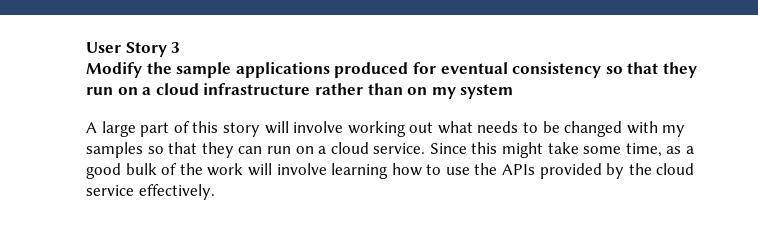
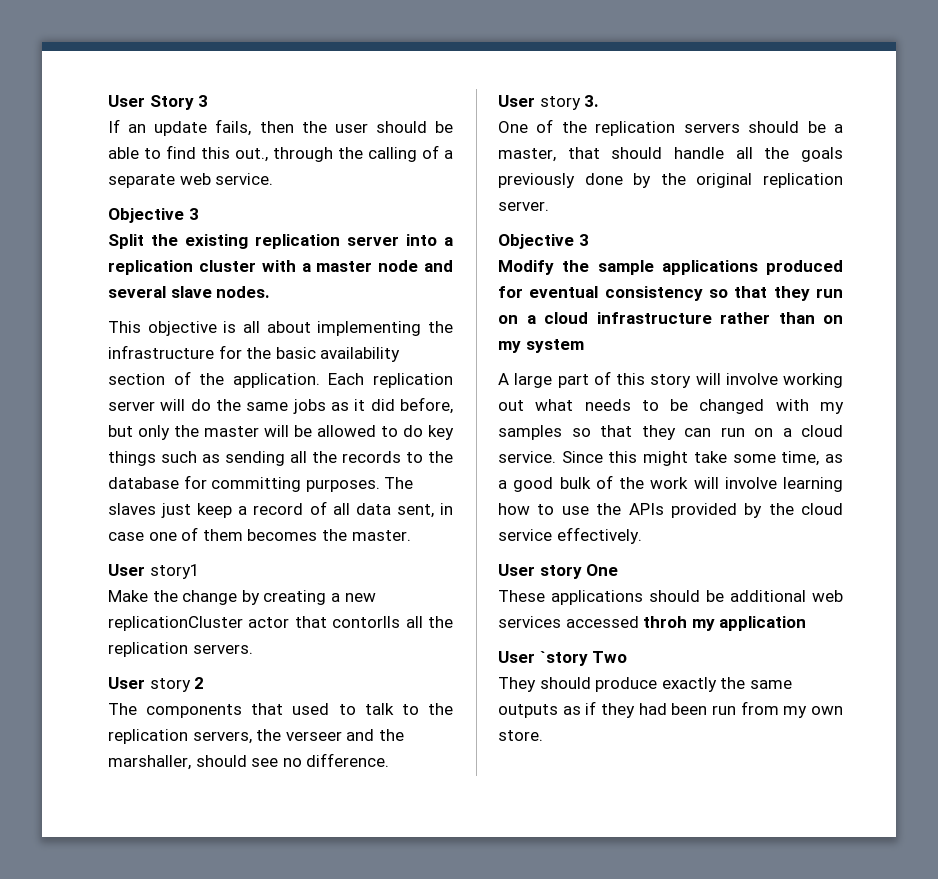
+ If an update fails, then the user should be able to find this out., through the calling of a separate web service.
+ Objective 3
+ Split the existing replication server into a replication cluster with a master node and several slave nodes.
+ This objective is all about implementing the infrastructure for the basic availability section of the application. Each replication server will do the same jobs as it did before, but only the master will be allowed to do key things such as sending all the records to the database for committing purposes. The slaves just keep a record of all data sent, in case one of them becomes the master.
+ User story1
+ Make the change by creating a new replicationCluster actor that contorlls all the replication servers.
+ User story 2
+ The components that used to talk to the replication servers, the verseer and the marshaller, should see no difference.
+ User story 3.
+ One of the replication servers should be a master, that should handle all the goals previously done by the original replication server.
+ Objective 3
+ User story One
+ These applications should be additional web services accessed throh my application
+ User `story Two
+ They should produce exactly the same outputs as if they had been run from my own store.

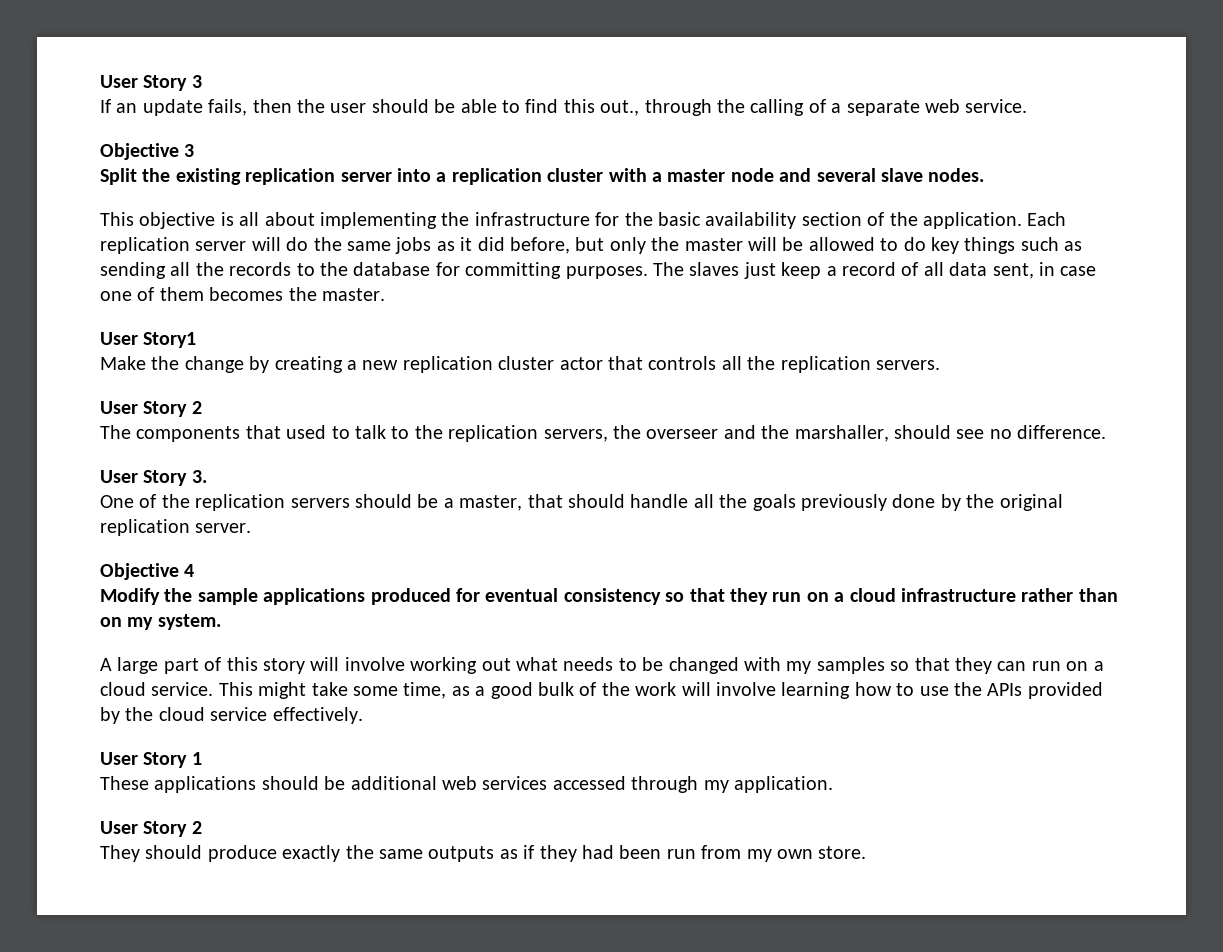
- User story1
+ User Story1
- Make the change by creating a new replicationCluster actor that contorlls all the replication servers.
- User story 2
+ Make the change by creating a new replication cluster actor that controls all the replication servers.
+ User Story 2
- The components that used to talk to the replication servers, the verseer and the marshaller, should see no difference.
+ The components that used to talk to the replication servers, the overseer and the marshaller, should see no difference.
- User story 3.
+ User Story 3.
  One of the replication servers should be a master, that should handle all the goals previously done by the original replication server.
- Objective 3
+ Objective 4
- Modify the sample applications produced for eventual consistency so that they run on a cloud infrastructure rather than on my system
+ Modify the sample applications produced for eventual consistency so that they run on a cloud infrastructure rather than on my system.
- Since this might take some time, as a good bulk of the work will involve learning how to use the APIs provided by the cloud service effectively.
+ This might take some time, as a good bulk of the work will involve learning how to use the APIs provided by the cloud service effectively.
- User story One
+ User Story 1
- These applications should be additional web services accessed throh my application
- User `story Two
+ These applications should be additional web services accessed through my application.
+ User Story 2

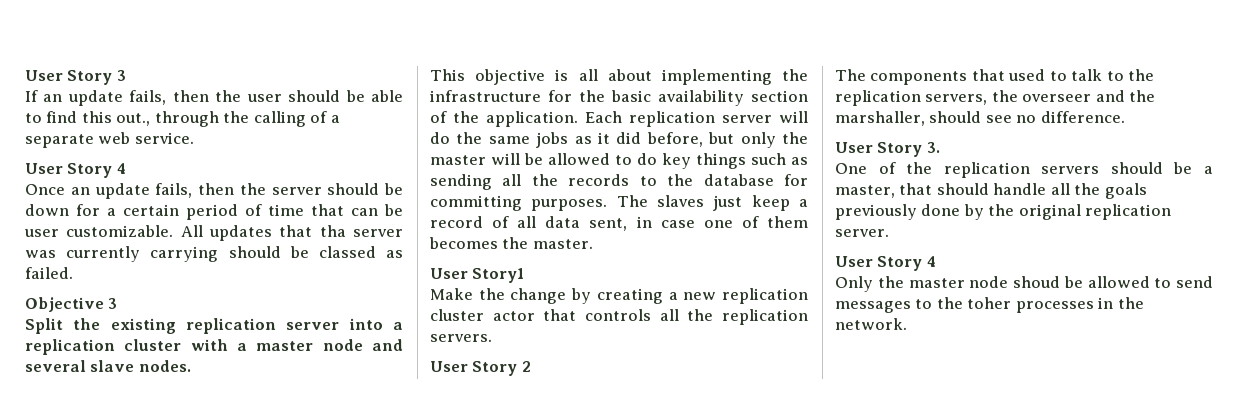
  If an update fails, then the user should be able to find this out., through the calling of a separate web service.
+ User Story 4
+ Once an update fails, then the server should be down for a certain period of time that can be user customizable. All updates that tha server was currently carrying should be classed as failed.
  One of the replication servers should be a master, that should handle all the goals previously done by the original replication server.
- Objective 4
- Modify the sample applications produced for eventual consistency so that they run on a cloud infrastructure rather than on my system.
- A large part of this story will involve working out what needs to be changed with my samples so that they can run on a cloud service. This might take some time, as a good bulk of the work will involve learning how to use the APIs provided by the cloud service effectively.
- User Story 1
- These applications should be additional web services accessed through my application.
- User Story 2
- They should produce exactly the same outputs as if they had been run from my own store.
+ User Story 4
+ Only the master node shoud be allowed to send messages to the toher processes in the network.

